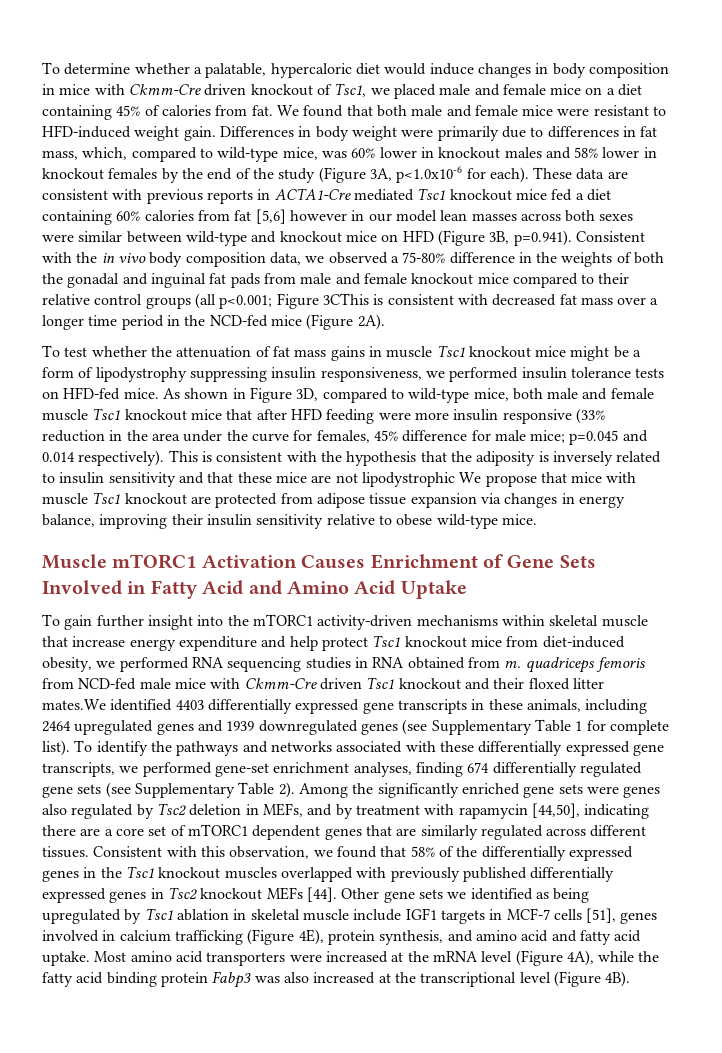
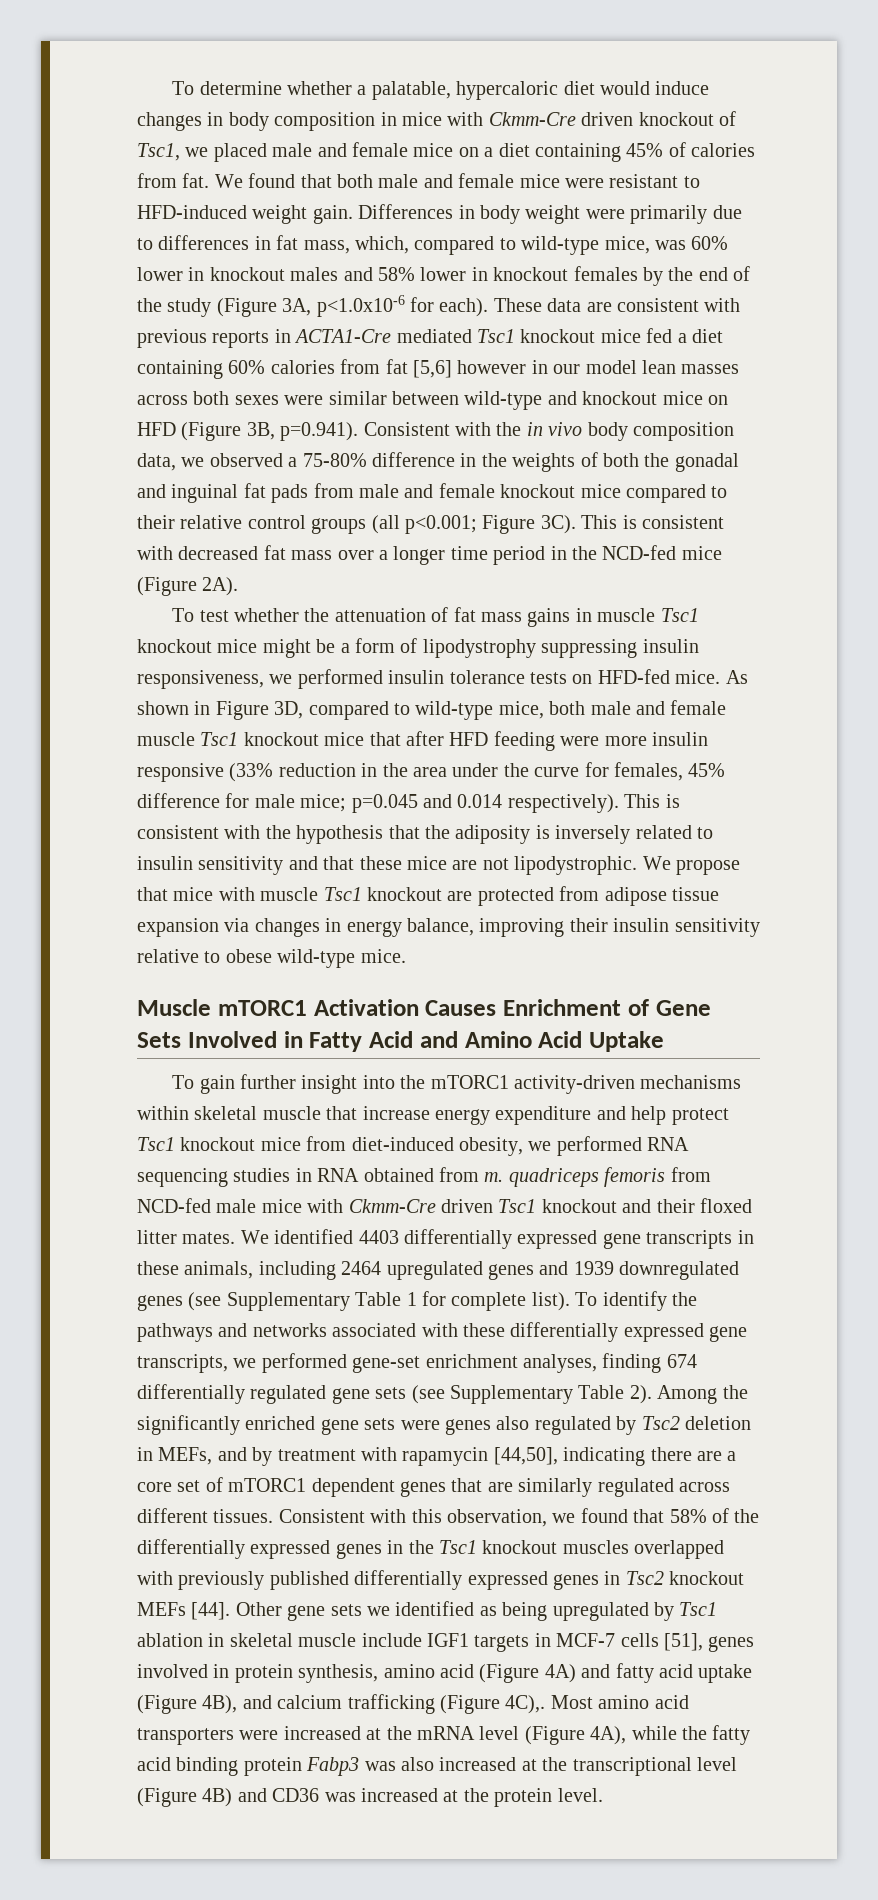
- Figure 3CThis is consistent with decreased fat mass over a longer time period in the NCD-fed mice (Figure 2A).
+ Figure 3C). This is consistent with decreased fat mass over a longer time period in the NCD-fed mice (Figure 2A).
- This is consistent with the hypothesis that the adiposity is inversely related to insulin sensitivity and that these mice are not lipodystrophic We propose that mice with muscle Tsc1 knockout are protected from adipose tissue expansion via changes in energy balance, improving their insulin sensitivity relative to obese wild-type mice.
+ This is consistent with the hypothesis that the adiposity is inversely related to insulin sensitivity and that these mice are not lipodystrophic. We propose that mice with muscle Tsc1 knockout are protected from adipose tissue expansion via changes in energy balance, improving their insulin sensitivity relative to obese wild-type mice.
- To gain further insight into the mTORC1 activity-driven mechanisms within skeletal muscle that increase energy expenditure and help protect Tsc1 knockout mice from diet-induced obesity, we performed RNA sequencing studies in RNA obtained from m. quadriceps femoris from NCD-fed male mice with Ckmm-Cre driven Tsc1 knockout and their floxed litter mates.We identified 4403 differentially expressed gene transcripts in these animals, including 2464 upregulated genes and 1939 downregulated genes (see Supplementary Table 1 for complete list).
+ To gain further insight into the mTORC1 activity-driven mechanisms within skeletal muscle that increase energy expenditure and help protect Tsc1 knockout mice from diet-induced obesity, we performed RNA sequencing studies in RNA obtained from m. quadriceps femoris from NCD-fed male mice with Ckmm-Cre driven Tsc1 knockout and their floxed litter mates. We identified 4403 differentially expressed gene transcripts in these animals, including 2464 upregulated genes and 1939 downregulated genes (see Supplementary Table 1 for complete list).
- Other gene sets we identified as being upregulated by Tsc1 ablation in skeletal muscle include IGF1 targets in MCF-7 cells [51], genes involved in calcium trafficking (Figure 4E), protein synthesis, and amino acid and fatty acid uptake.
+ Other gene sets we identified as being upregulated by Tsc1 ablation in skeletal muscle include IGF1 targets in MCF-7 cells [51], genes involved in protein synthesis, amino acid (Figure 4A) and fatty acid uptake (Figure 4B), and calcium trafficking (Figure 4C),.
- Most amino acid transporters were increased at the mRNA level (Figure 4A), while the fatty acid binding protein Fabp3 was also increased at the transcriptional level (Figure 4B).
+ Most amino acid transporters were increased at the mRNA level (Figure 4A), while the fatty acid binding protein Fabp3 was also increased at the transcriptional level (Figure 4B) and CD36 was increased at the protein level.

